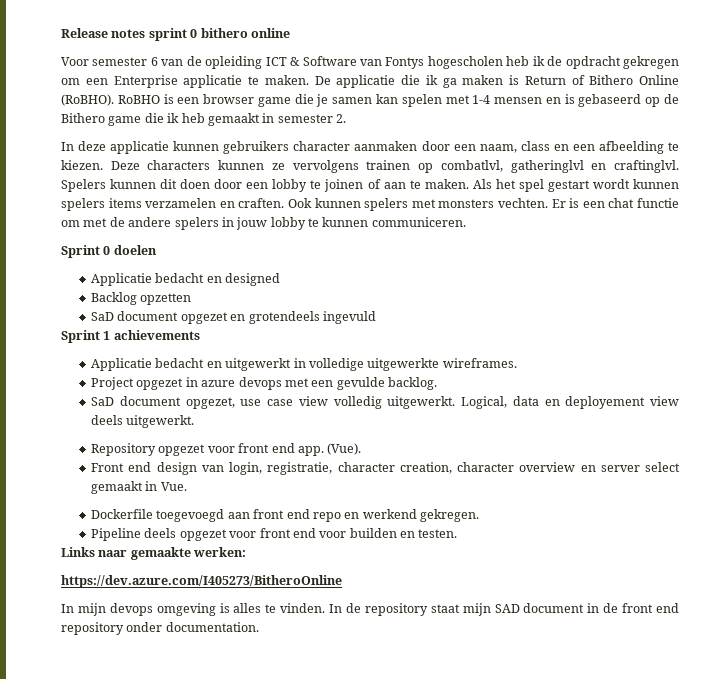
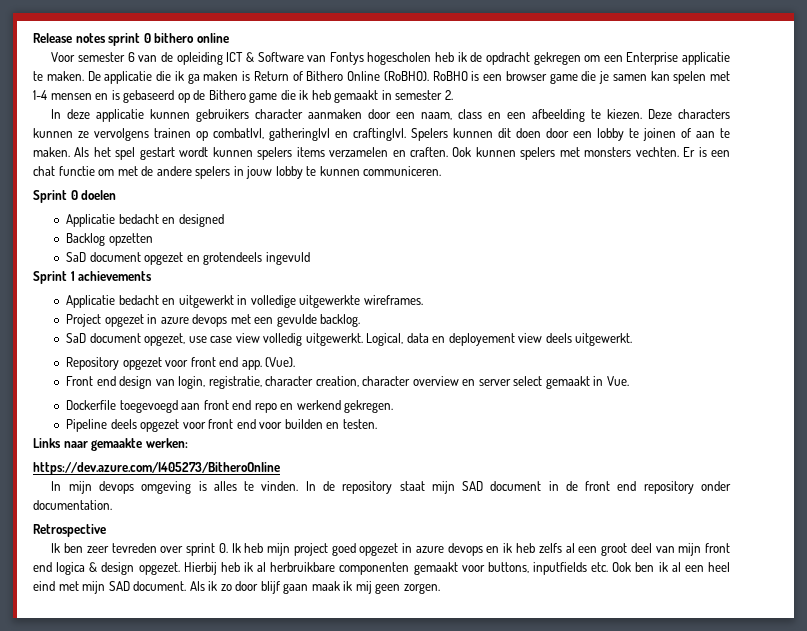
+ Retrospective
+ Ik ben zeer tevreden over sprint 0. Ik heb mijn project goed opgezet in azure devops en ik heb zelfs al een groot deel van mijn front end logica & design opgezet. Hierbij heb ik al herbruikbare componenten gemaakt voor buttons, inputfields etc. Ook ben ik al een heel eind met mijn SAD document. Als ik zo door blijf gaan maak ik mij geen zorgen.

